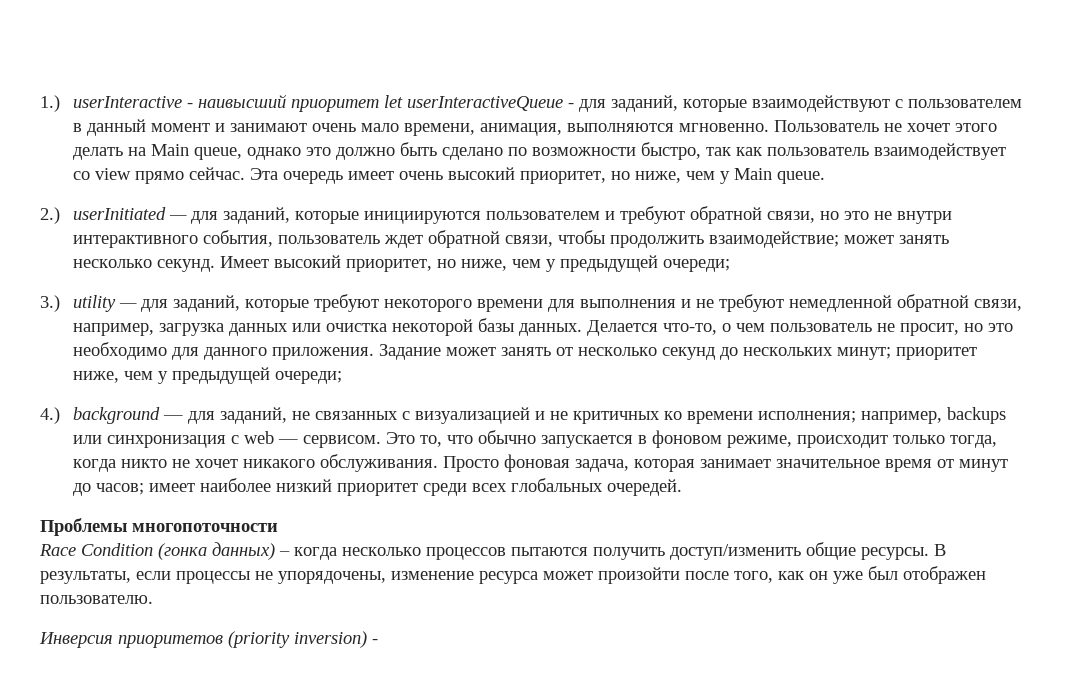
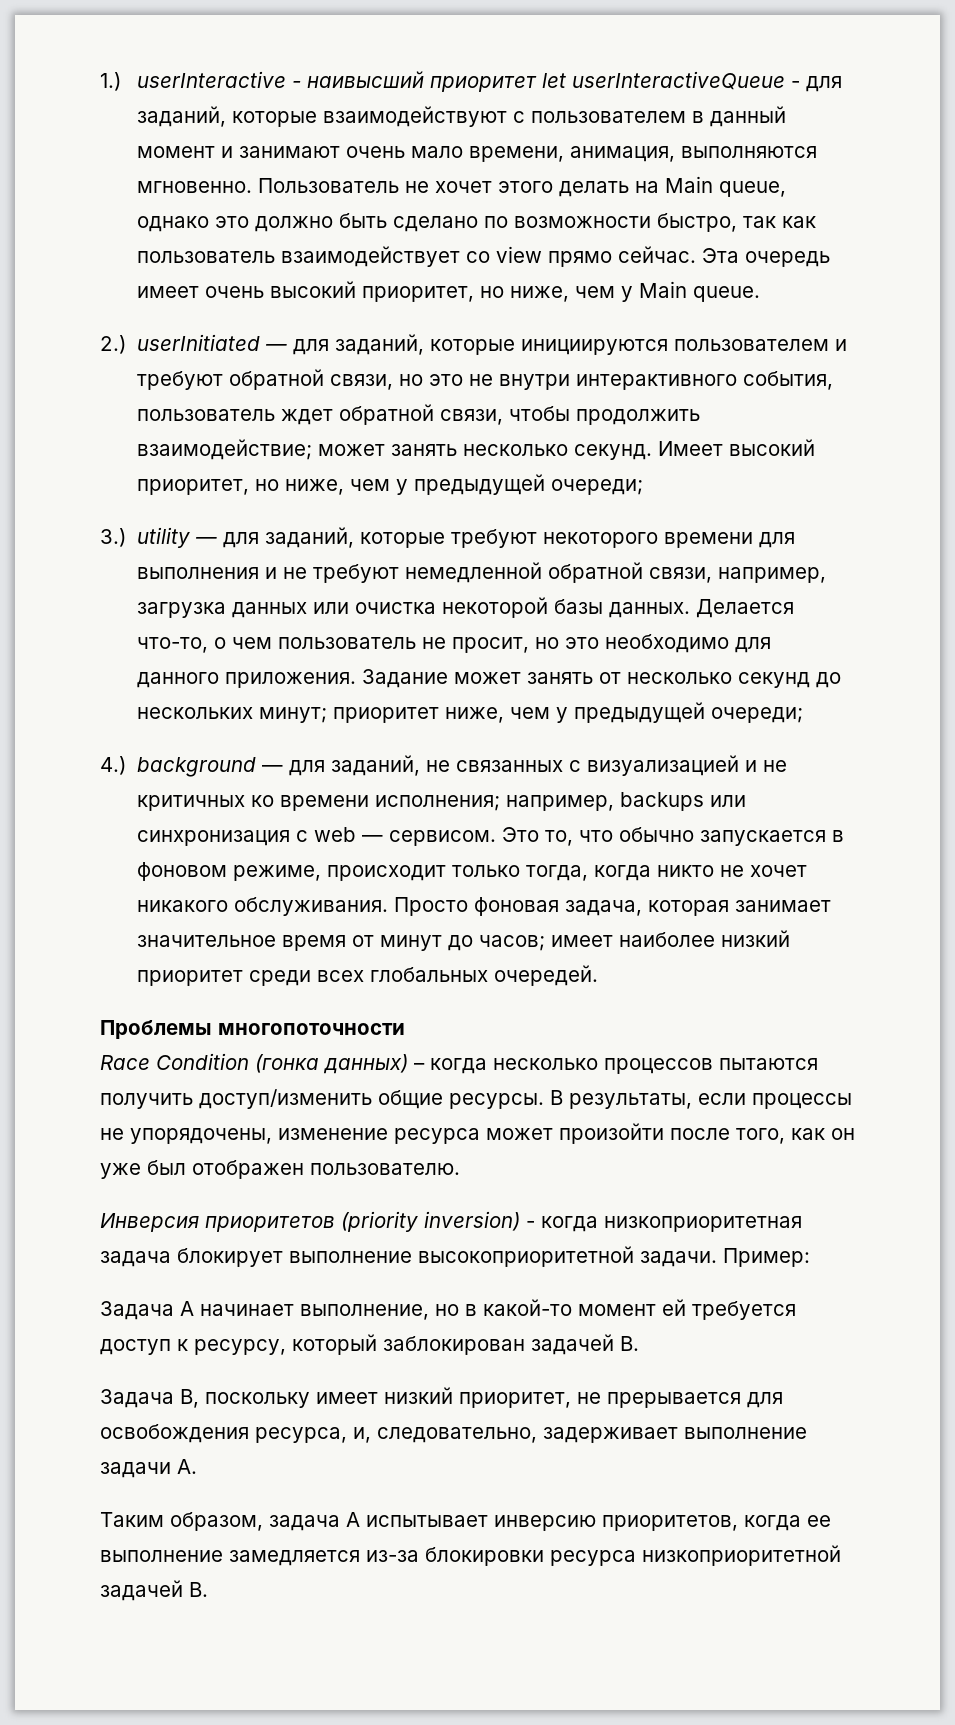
- Инверсия приоритетов (priority inversion) -
+ Инверсия приоритетов (priority inversion) - когда низкоприоритетная задача блокирует выполнение высокоприоритетной задачи. Пример:
+ Задача A начинает выполнение, но в какой-то момент ей требуется доступ к ресурсу, который заблокирован задачей B.
+ Задача B, поскольку имеет низкий приоритет, не прерывается для освобождения ресурса, и, следовательно, задерживает выполнение задачи A.
+ Таким образом, задача A испытывает инверсию приоритетов, когда ее выполнение замедляется из-за блокировки ресурса низкоприоритетной задачей B.

